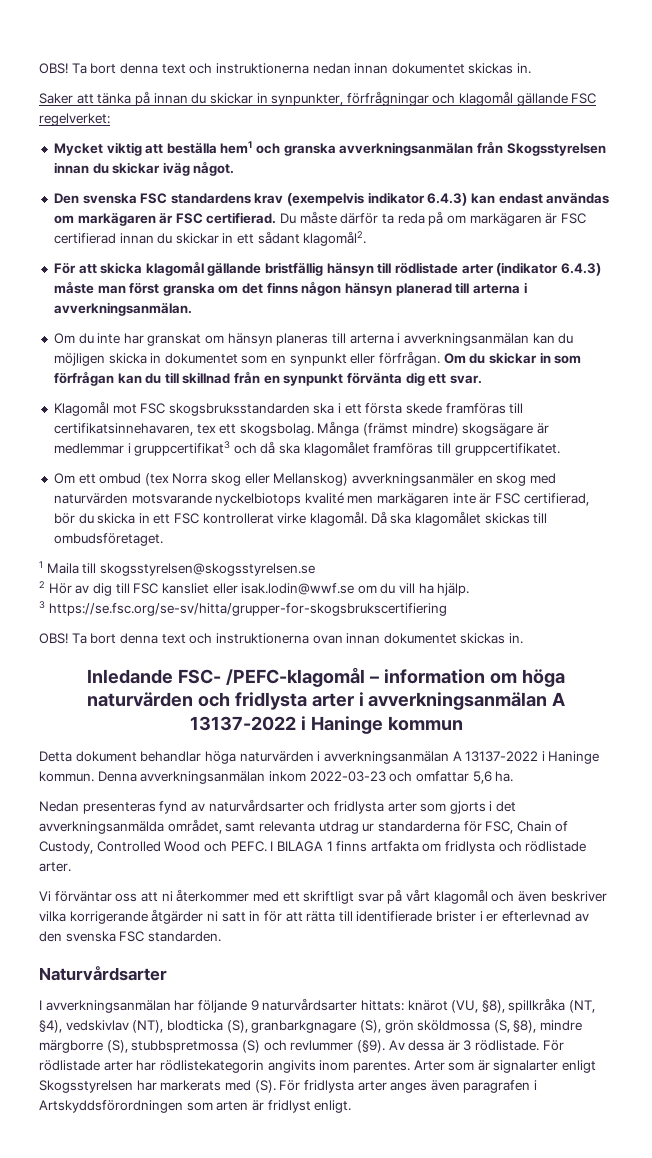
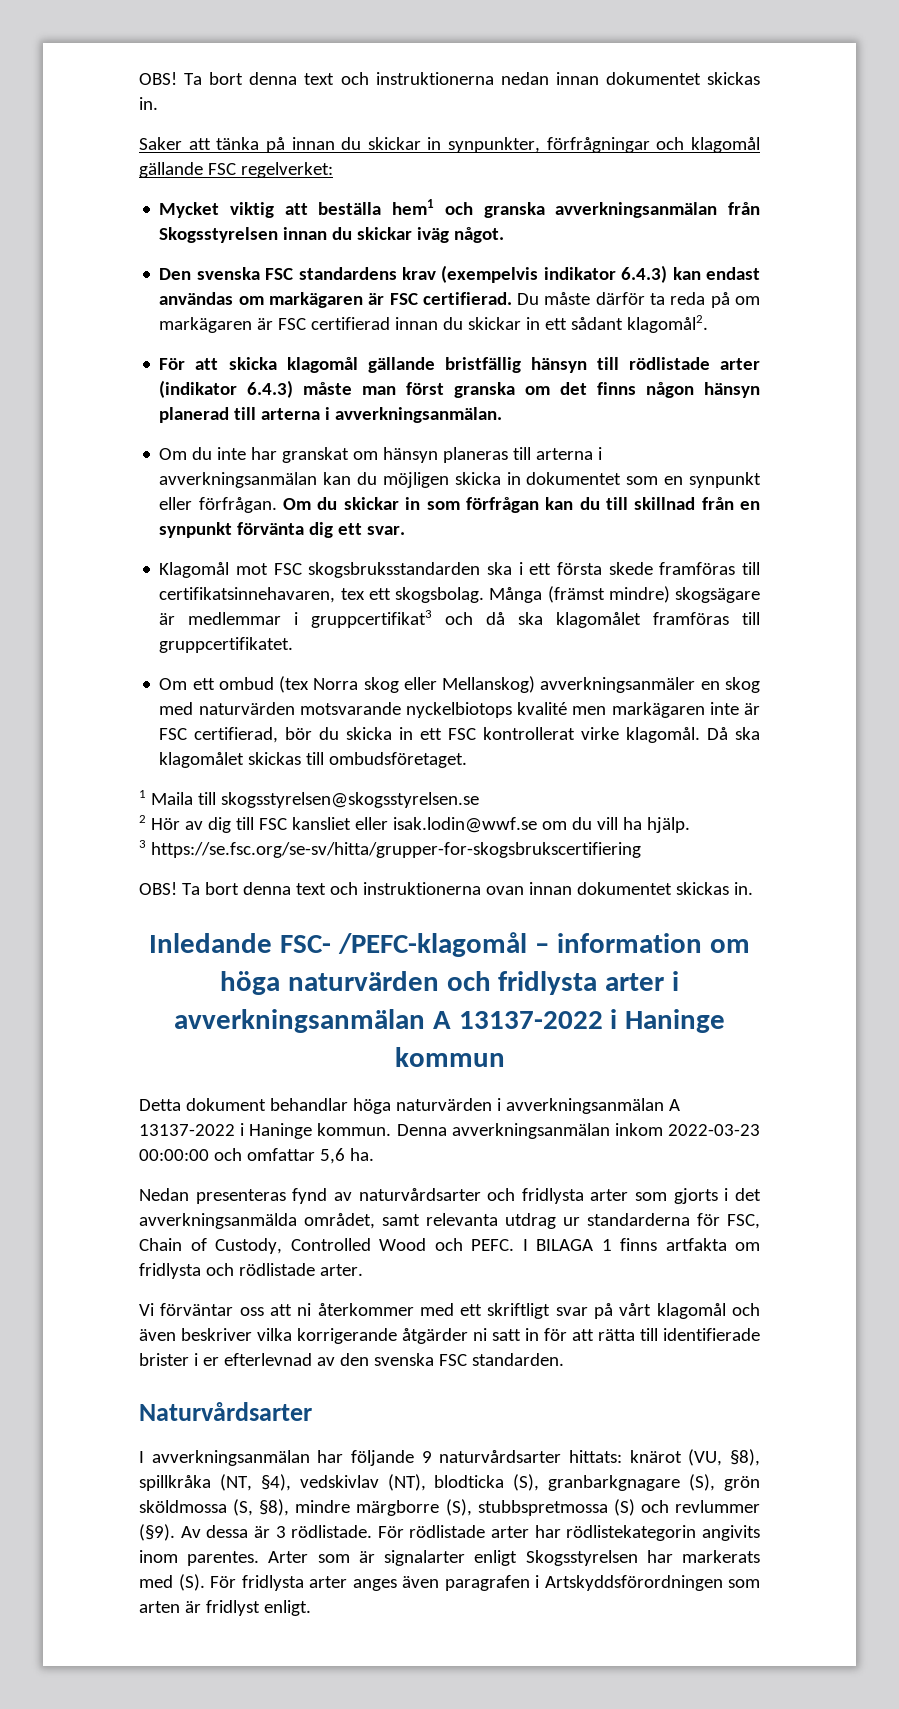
- Denna avverkningsanmälan inkom 2022-03-23 och omfattar 5,6 ha.
+ Denna avverkningsanmälan inkom 2022-03-23 00:00:00 och omfattar 5,6 ha.

